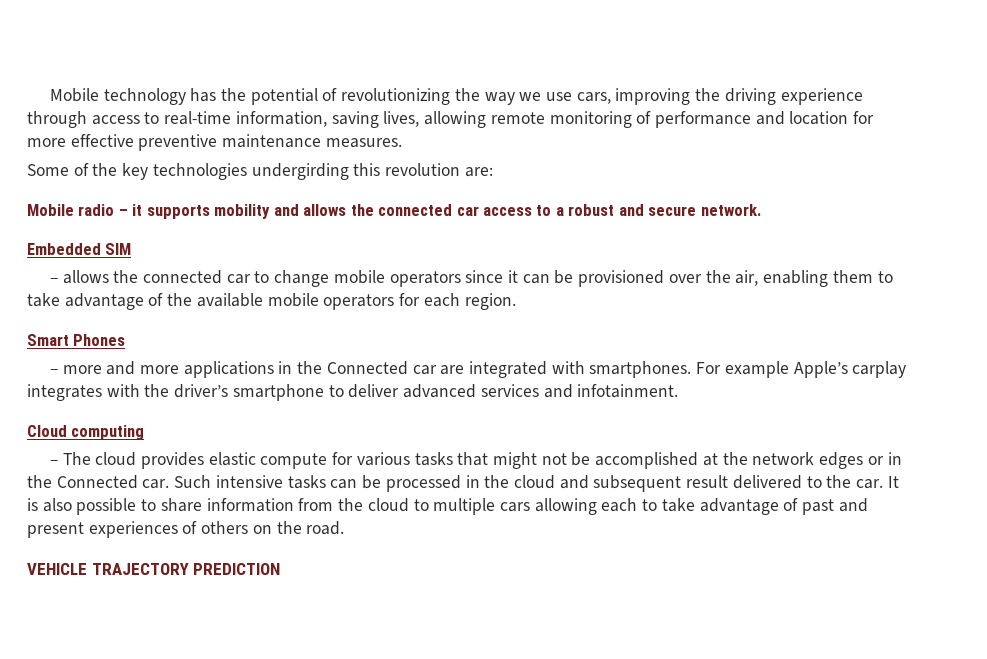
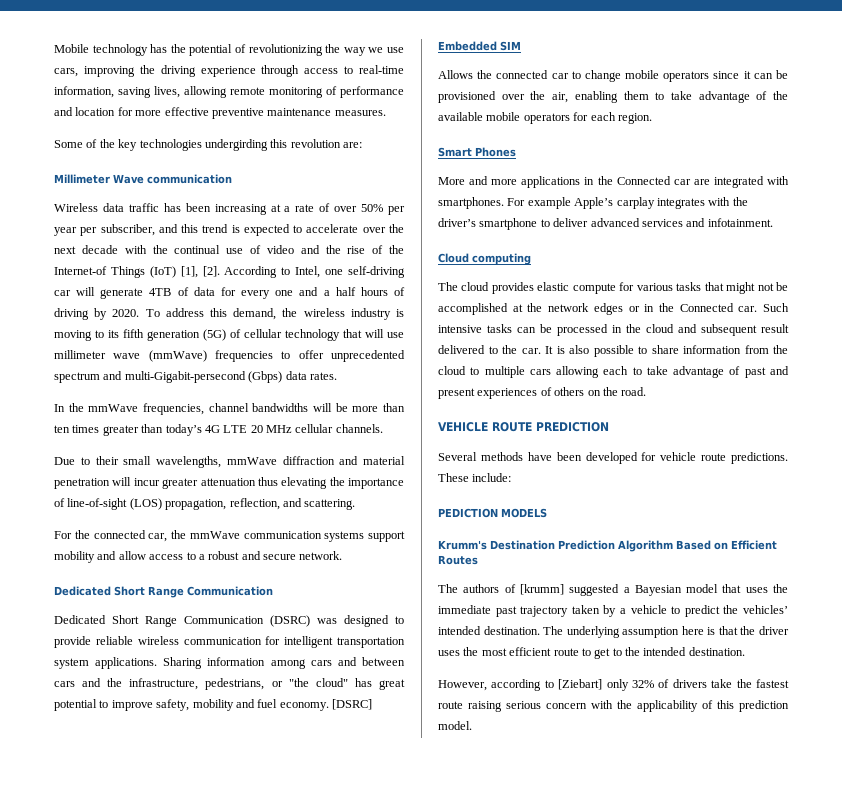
- Mobile radio – it supports mobility and allows the connected car access to a robust and secure network.
+ Millimeter Wave communication
+ Wireless data traffic has been increasing at a rate of over 50% per year per subscriber, and this trend is expected to accelerate over the next decade with the continual use of video and the rise of the Internet-of Things (IoT) [1], [2]. According to Intel, one self-driving car will generate 4TB of data for every one and a half hours of driving by 2020. To address this demand, the wireless industry is moving to its fifth generation (5G) of cellular technology that will use millimeter wave (mmWave) frequencies to offer unprecedented spectrum and multi-Gigabit-persecond (Gbps) data rates.
+ In the mmWave frequencies, channel bandwidths will be more than ten times greater than today’s 4G LTE 20 MHz cellular channels.
+ Due to their small wavelengths, mmWave diffraction and material penetration will incur greater attenuation thus elevating the importance of line-of-sight (LOS) propagation, reflection, and scattering.
+ For the connected car, the mmWave communication systems support mobility and allow access to a robust and secure network.
+ Dedicated Short Range Communication
+ Dedicated Short Range Communication (DSRC) was designed to provide reliable wireless communication for intelligent transportation system applications. Sharing information among cars and between cars and the infrastructure, pedestrians, or "the cloud" has great potential to improve safety, mobility and fuel economy. [DSRC]
- – allows the connected car to change mobile operators since it can be provisioned over the air, enabling them to take advantage of the available mobile operators for each region.
+ Allows the connected car to change mobile operators since it can be provisioned over the air, enabling them to take advantage of the available mobile operators for each region.
- – more and more applications in the Connected car are integrated with smartphones.
+ More and more applications in the Connected car are integrated with smartphones.
- – The cloud provides elastic compute for various tasks that might not be accomplished at the network edges or in the Connected car.
+ The cloud provides elastic compute for various tasks that might not be accomplished at the network edges or in the Connected car.
- VEHICLE TRAJECTORY PREDICTION
+ VEHICLE ROUTE PREDICTION
+ Several methods have been developed for vehicle route predictions. These include:
+ PEDICTION MODELS
+ Krumm's Destination Prediction Algorithm Based on Efficient Routes
+ The authors of [krumm] suggested a Bayesian model that uses the immediate past trajectory taken by a vehicle to predict the vehicles’ intended destination. The underlying assumption here is that the driver uses the most efficient route to get to the intended destination.
+ However, according to [Ziebart] only 32% of drivers take the fastest route raising serious concern with the applicability of this prediction model.

